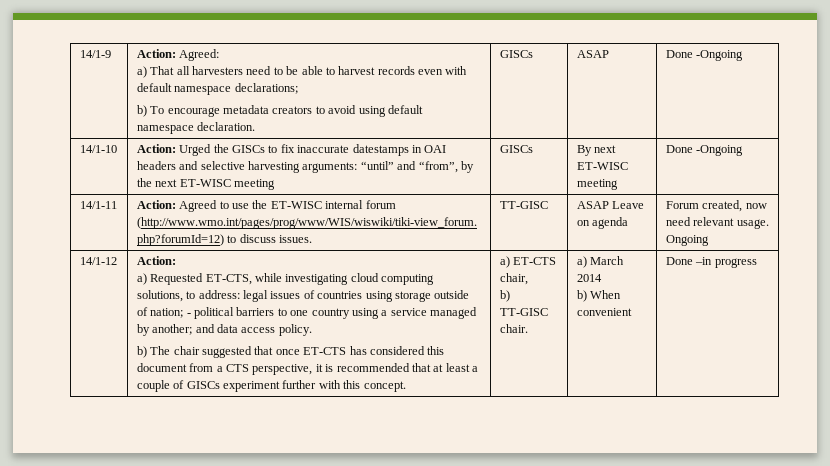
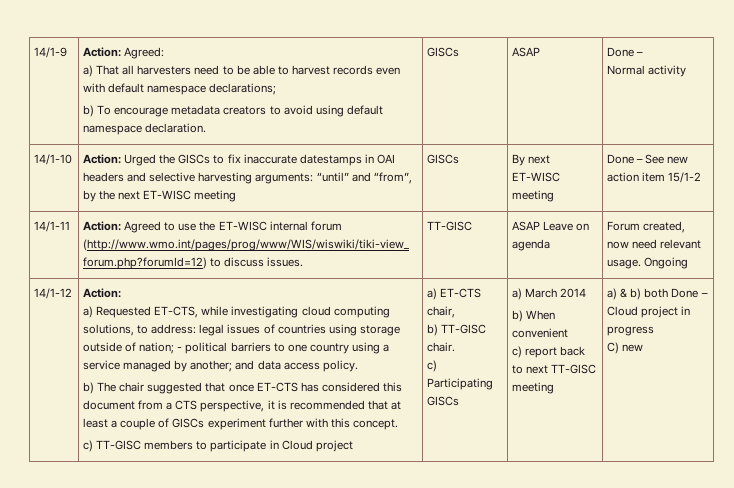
  14/1-9 | Action: Agreed:
  a) That all harvesters need to be able to harvest records even with default namespace declarations;
- b) To encourage metadata creators to avoid using default namespace declaration. | GISCs | ASAP | Done -Ongoing
+ b) To encourage metadata creators to avoid using default namespace declaration. | GISCs | ASAP | Done –
+ Normal activity
- 14/1-10 | Action: Urged the GISCs to fix inaccurate datestamps in OAI headers and selective harvesting arguments: “until” and “from”, by the next ET-WISC meeting | GISCs | By next ET-WISC meeting | Done -Ongoing
+ 14/1-10 | Action: Urged the GISCs to fix inaccurate datestamps in OAI headers and selective harvesting arguments: “until” and “from”, by the next ET-WISC meeting | GISCs | By next ET-WISC meeting | Done – See new action item 15/1-2
+ c) TT-GISC members to participate in Cloud project
+ c) Participating GISCs
- Done –in progress
+ c) report back to next TT-GISC meeting | a) & b) both Done – Cloud project in progress
+ C) new

